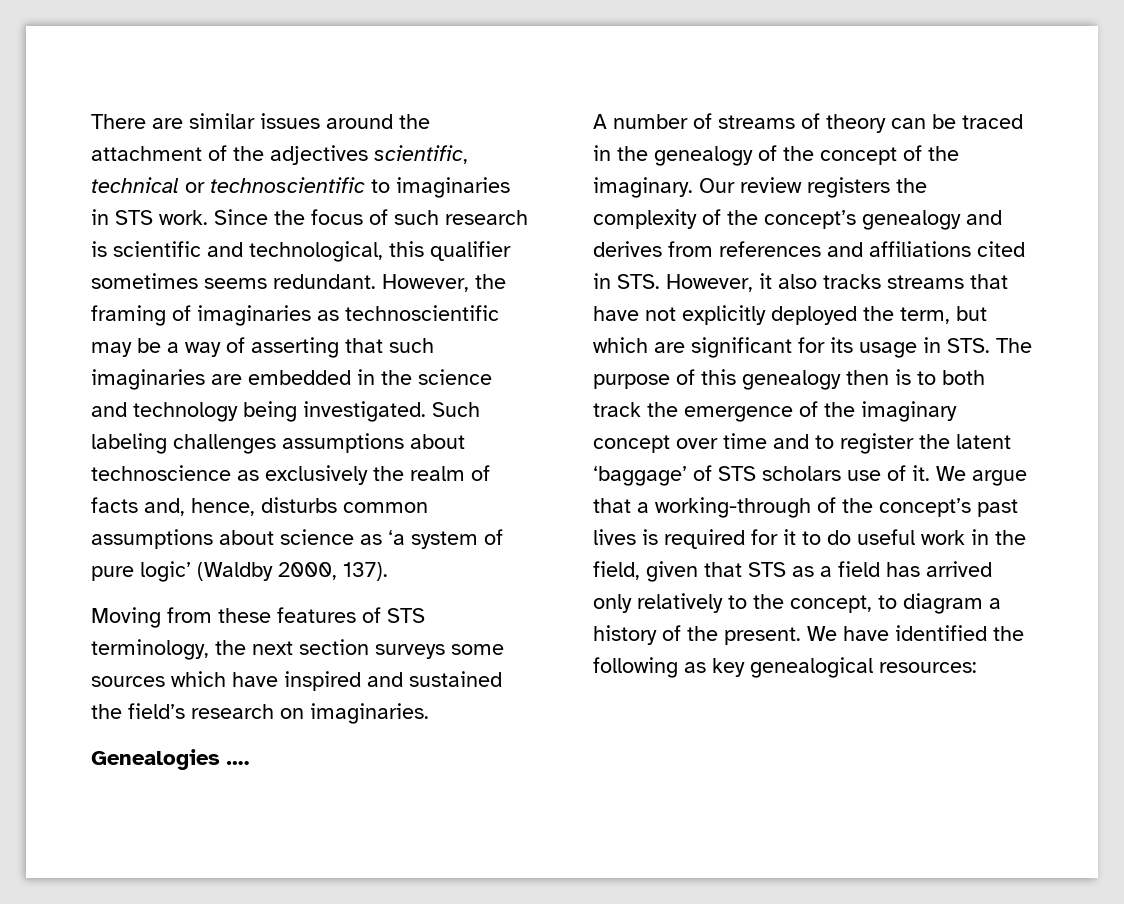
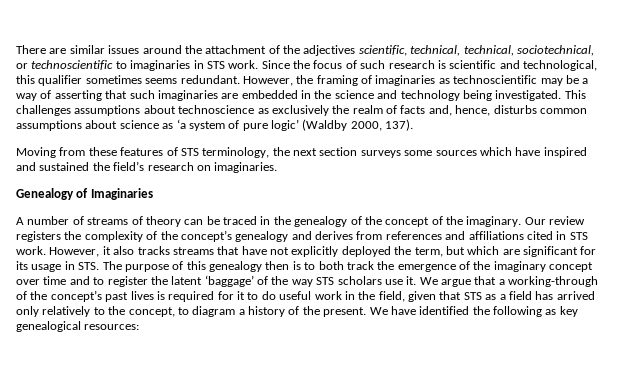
- There are similar issues around the attachment of the adjectives scientific, technical or technoscientific to imaginaries in STS work.
+ There are similar issues around the attachment of the adjectives scientific, technical, technical, sociotechnical, or technoscientific to imaginaries in STS work.
- Such labeling challenges assumptions about technoscience as exclusively the realm of facts and, hence, disturbs common assumptions about science as ‘a system of pure logic’ (Waldby 2000, 137).
+ This challenges assumptions about technoscience as exclusively the realm of facts and, hence, disturbs common assumptions about science as ‘a system of pure logic’ (Waldby 2000, 137).
- Genealogies ….
+ Genealogy of Imaginaries
- Our review registers the complexity of the concept’s genealogy and derives from references and affiliations cited in STS. However, it also tracks streams that have not explicitly deployed the term, but which are significant for its usage in STS. The purpose of this genealogy then is to both track the emergence of the imaginary concept over time and to register the latent ‘baggage’ of STS scholars use of it.
+ Our review registers the complexity of the concept’s genealogy and derives from references and affiliations cited in STS work. However, it also tracks streams that have not explicitly deployed the term, but which are significant for its usage in STS. The purpose of this genealogy then is to both track the emergence of the imaginary concept over time and to register the latent ‘baggage’ of the way STS scholars use it.

